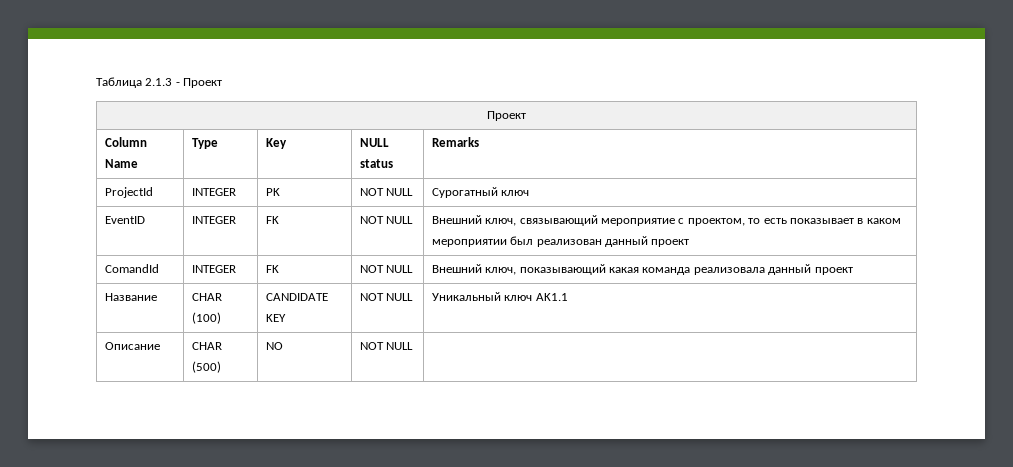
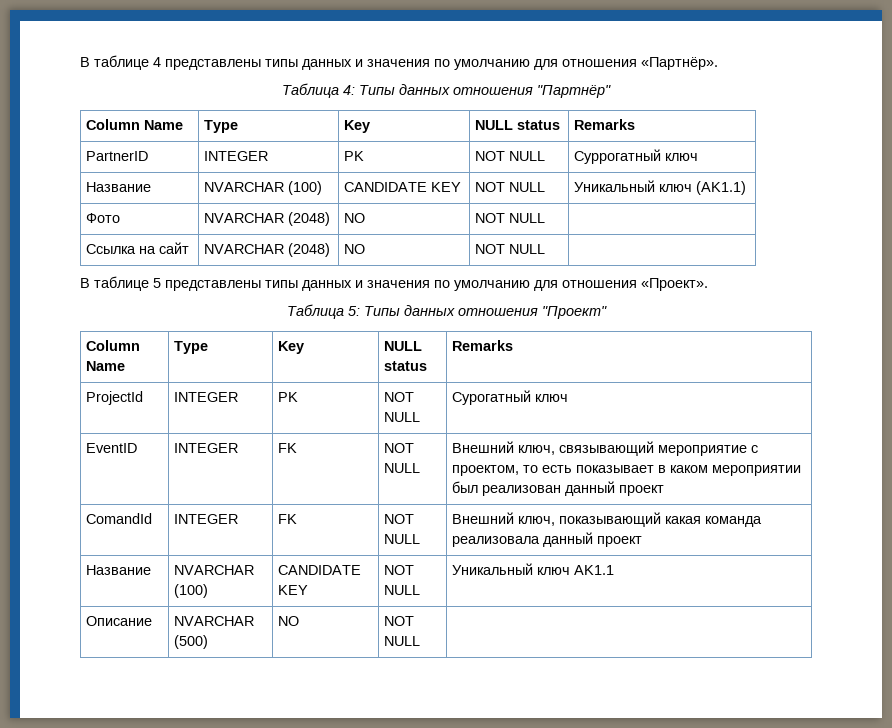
- Таблица 2.1.3 - Проект
- Проект
+ В таблице 4 представлены типы данных и значения по умолчанию для отношения «Партнёр».
+ Таблица 4: Типы данных отношения "Партнёр"
+ Column Name | Type | Key | NULL status | Remarks
+ PartnerID | INTEGER | PK | NOT NULL | Суррогатный ключ
+ Название | NVARCHAR (100) | CANDIDATE KEY | NOT NULL | Уникальный ключ (AK1.1)
+ Фото | NVARCHAR (2048) | NO | NOT NULL |
+ Ссылка на сайт | NVARCHAR (2048) | NO | NOT NULL |
+ В таблице 5 представлены типы данных и значения по умолчанию для отношения «Проект».
+ Таблица 5: Типы данных отношения "Проект"
- Название | CHAR (100) | CANDIDATE KEY | NOT NULL | Уникальный ключ AK1.1
+ Название | NVARCHAR (100) | CANDIDATE KEY | NOT NULL | Уникальный ключ AK1.1
- Описание | CHAR (500) | NO | NOT NULL |
+ Описание | NVARCHAR (500) | NO | NOT NULL |

